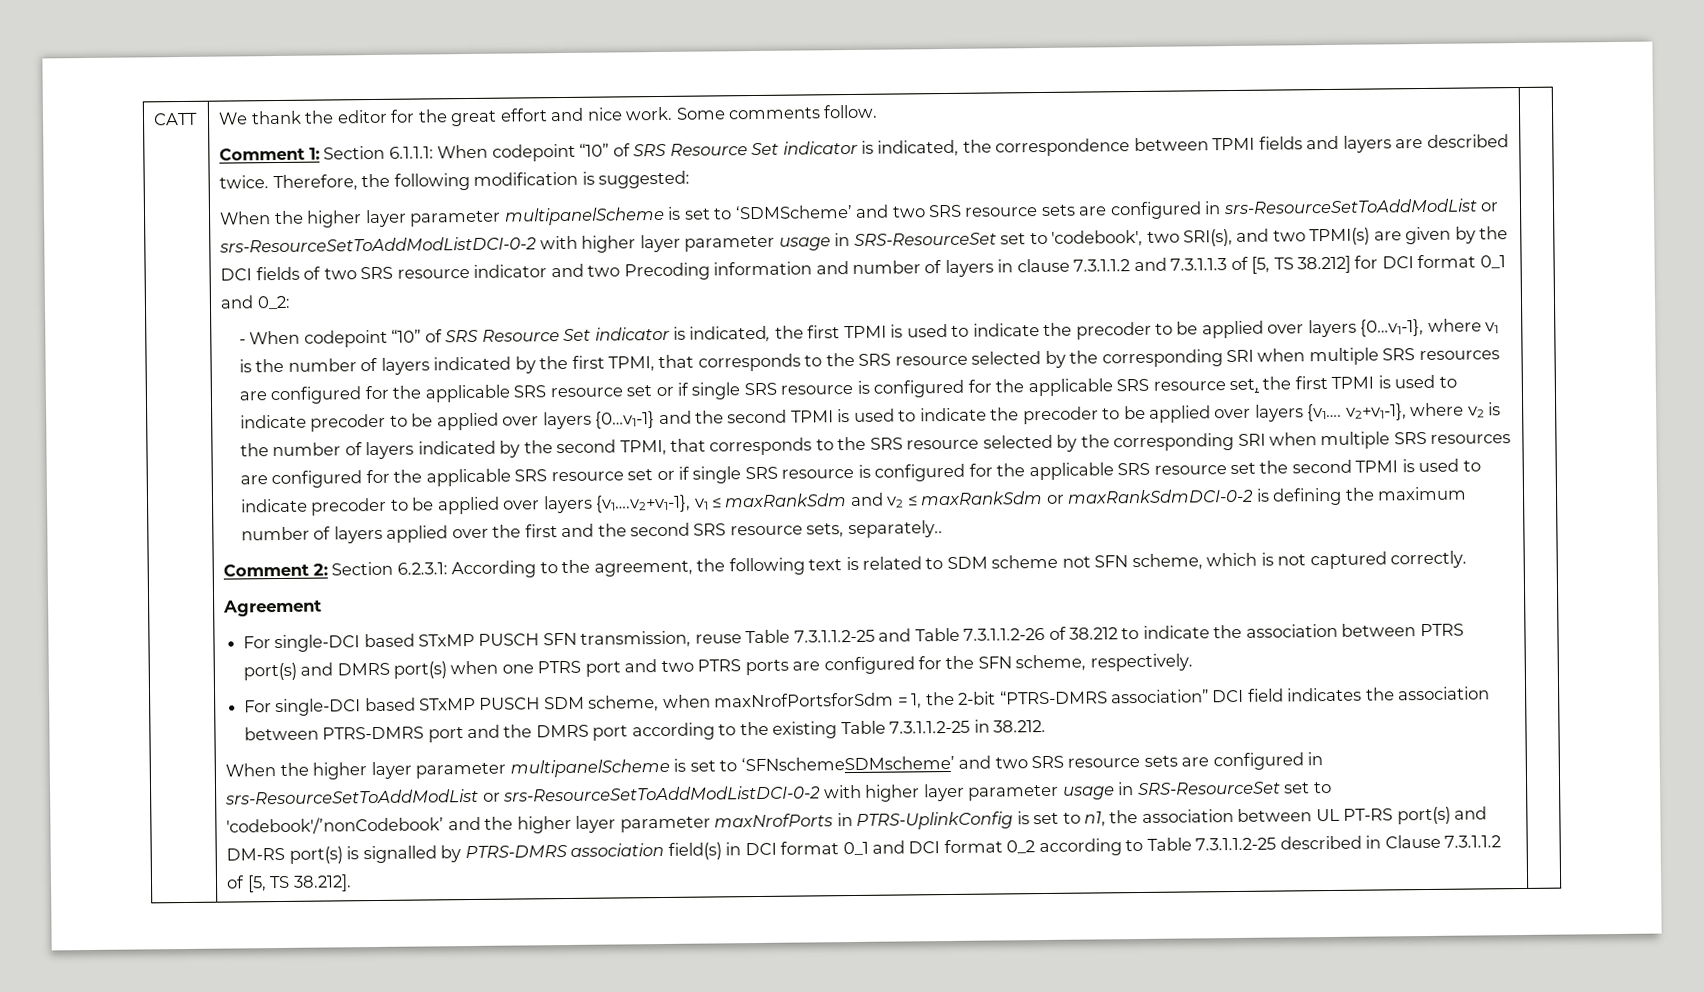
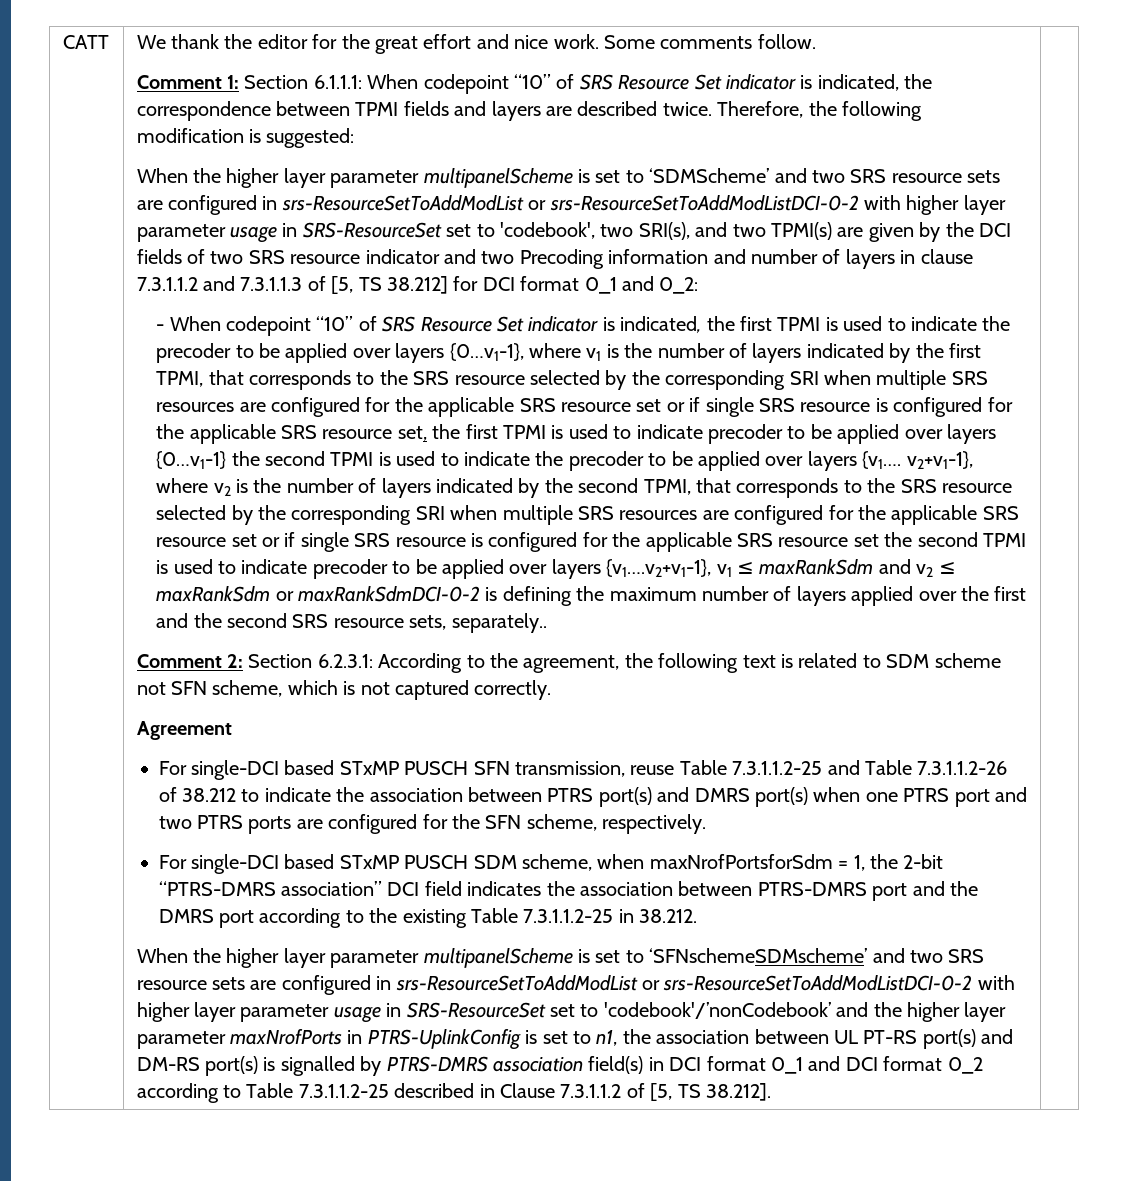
- - When codepoint “10” of SRS Resource Set indicator is indicated, the first TPMI is used to indicate the precoder to be applied over layers {0…v1-1}, where v1 is the number of layers indicated by the first TPMI, that corresponds to the SRS resource selected by the corresponding SRI when multiple SRS resources are configured for the applicable SRS resource set or if single SRS resource is configured for the applicable SRS resource set, the first TPMI is used to indicate precoder to be applied over layers {0…v1-1} and the second TPMI is used to indicate the precoder to be applied over layers {v1…. v2+v1-1}, where v2 is the number of layers indicated by the second TPMI, that corresponds to the SRS resource selected by the corresponding SRI when multiple SRS resources are configured for the applicable SRS resource set or if single SRS resource is configured for the applicable SRS resource set the second TPMI is used to indicate precoder to be applied over layers {v1….v2+v1-1}, v1 ≤ maxRankSdm and v2 ≤ maxRankSdm or maxRankSdmDCI-0-2 is defining the maximum number of layers applied over the first and the second SRS resource sets, separately..
+ - When codepoint “10” of SRS Resource Set indicator is indicated, the first TPMI is used to indicate the precoder to be applied over layers {0…v1-1}, where v1 is the number of layers indicated by the first TPMI, that corresponds to the SRS resource selected by the corresponding SRI when multiple SRS resources are configured for the applicable SRS resource set or if single SRS resource is configured for the applicable SRS resource set, the first TPMI is used to indicate precoder to be applied over layers {0…v1-1} the second TPMI is used to indicate the precoder to be applied over layers {v1…. v2+v1-1}, where v2 is the number of layers indicated by the second TPMI, that corresponds to the SRS resource selected by the corresponding SRI when multiple SRS resources are configured for the applicable SRS resource set or if single SRS resource is configured for the applicable SRS resource set the second TPMI is used to indicate precoder to be applied over layers {v1….v2+v1-1}, v1 ≤ maxRankSdm and v2 ≤ maxRankSdm or maxRankSdmDCI-0-2 is defining the maximum number of layers applied over the first and the second SRS resource sets, separately..

